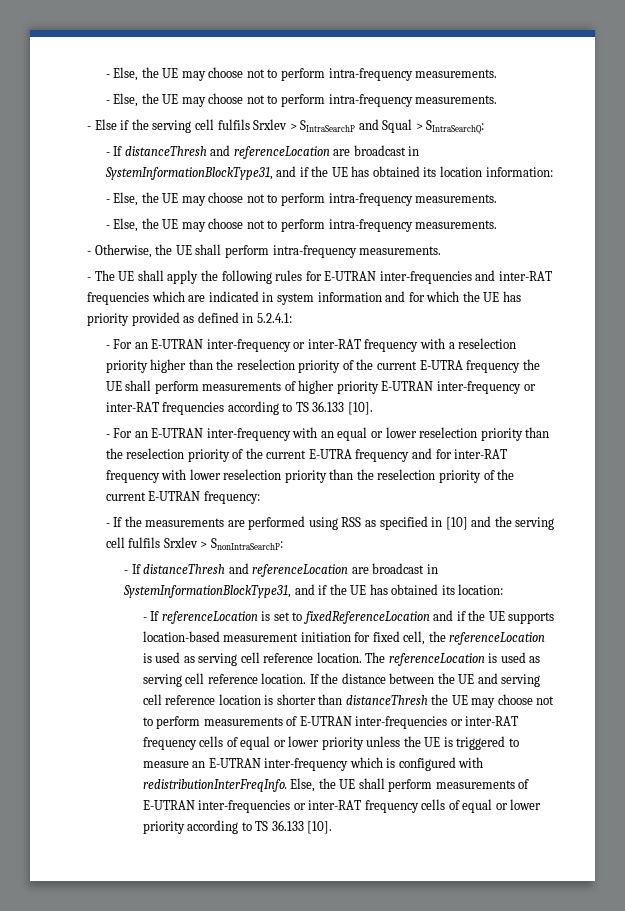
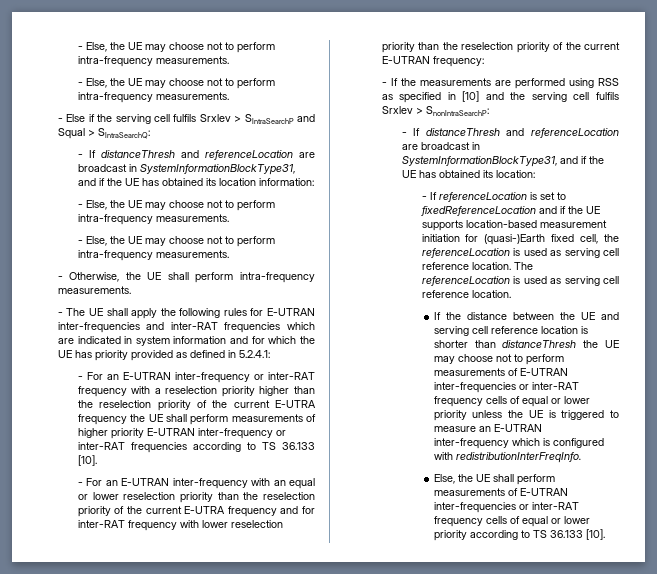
- - If referenceLocation is set to fixedReferenceLocation and if the UE supports location-based measurement initiation for fixed cell, the referenceLocation is used as serving cell reference location.
+ - If referenceLocation is set to fixedReferenceLocation and if the UE supports location-based measurement initiation for (quasi-)Earth fixed cell, the referenceLocation is used as serving cell reference location.
- The referenceLocation is used as serving cell reference location. If the distance between the UE and serving cell reference location is shorter than distanceThresh the UE may choose not to perform measurements of E-UTRAN inter-frequencies or inter-RAT frequency cells of equal or lower priority unless the UE is triggered to measure an E-UTRAN inter-frequency which is configured with redistributionInterFreqInfo. Else, the UE shall perform measurements of E-UTRAN inter-frequencies or inter-RAT frequency cells of equal or lower priority according to TS 36.133 [10].
+ The referenceLocation is used as serving cell reference location.
+ If the distance between the UE and serving cell reference location is shorter than distanceThresh the UE may choose not to perform measurements of E-UTRAN inter-frequencies or inter-RAT frequency cells of equal or lower priority unless the UE is triggered to measure an E-UTRAN inter-frequency which is configured with redistributionInterFreqInfo.
+ Else, the UE shall perform measurements of E-UTRAN inter-frequencies or inter-RAT frequency cells of equal or lower priority according to TS 36.133 [10].

